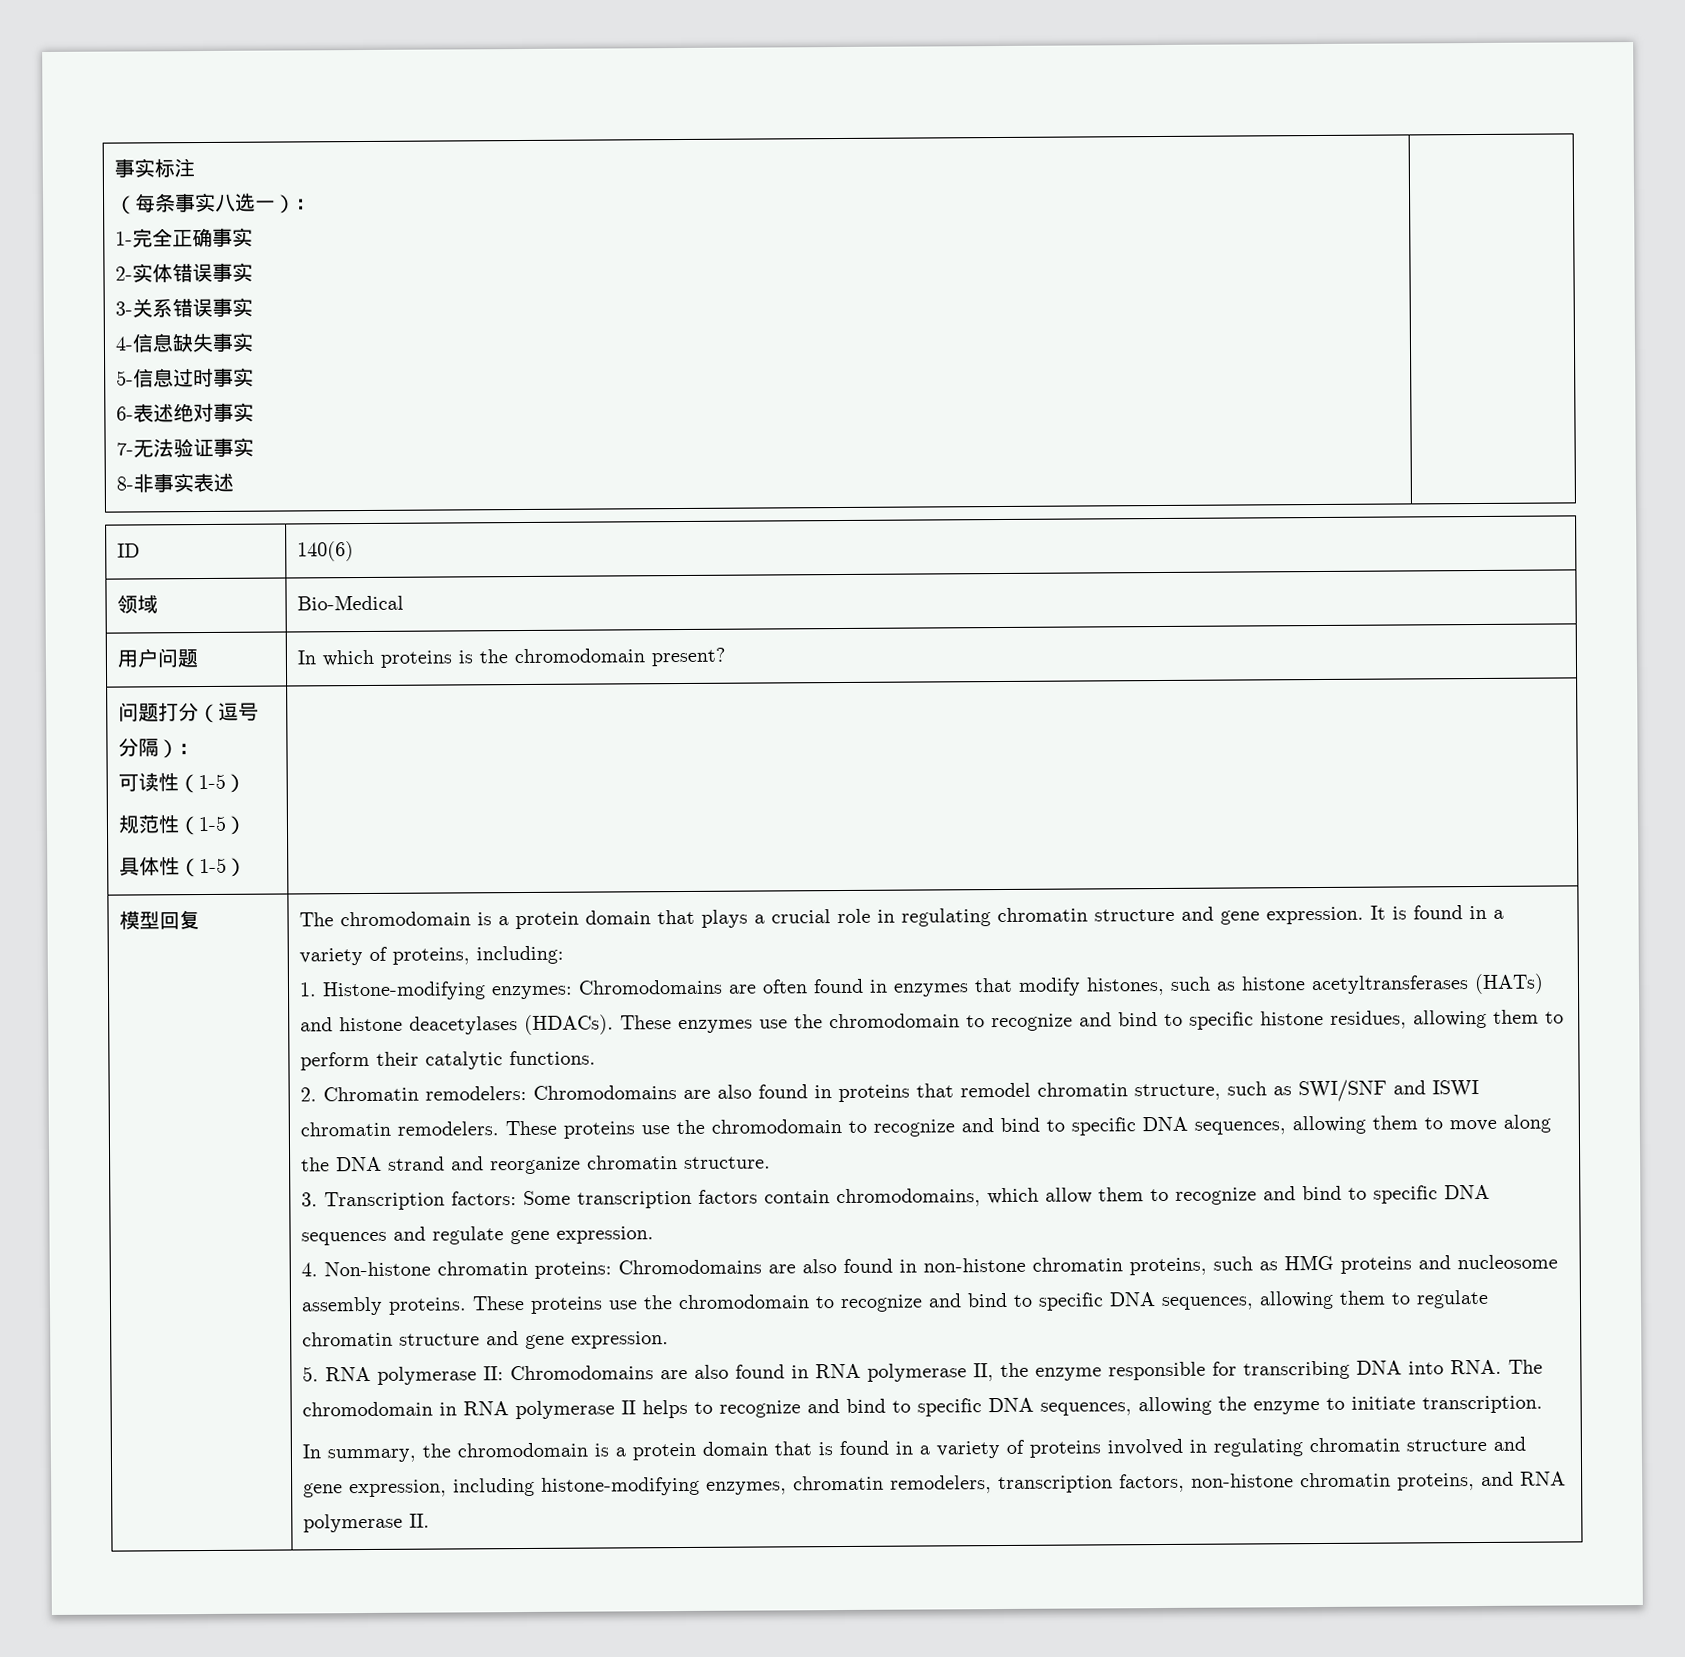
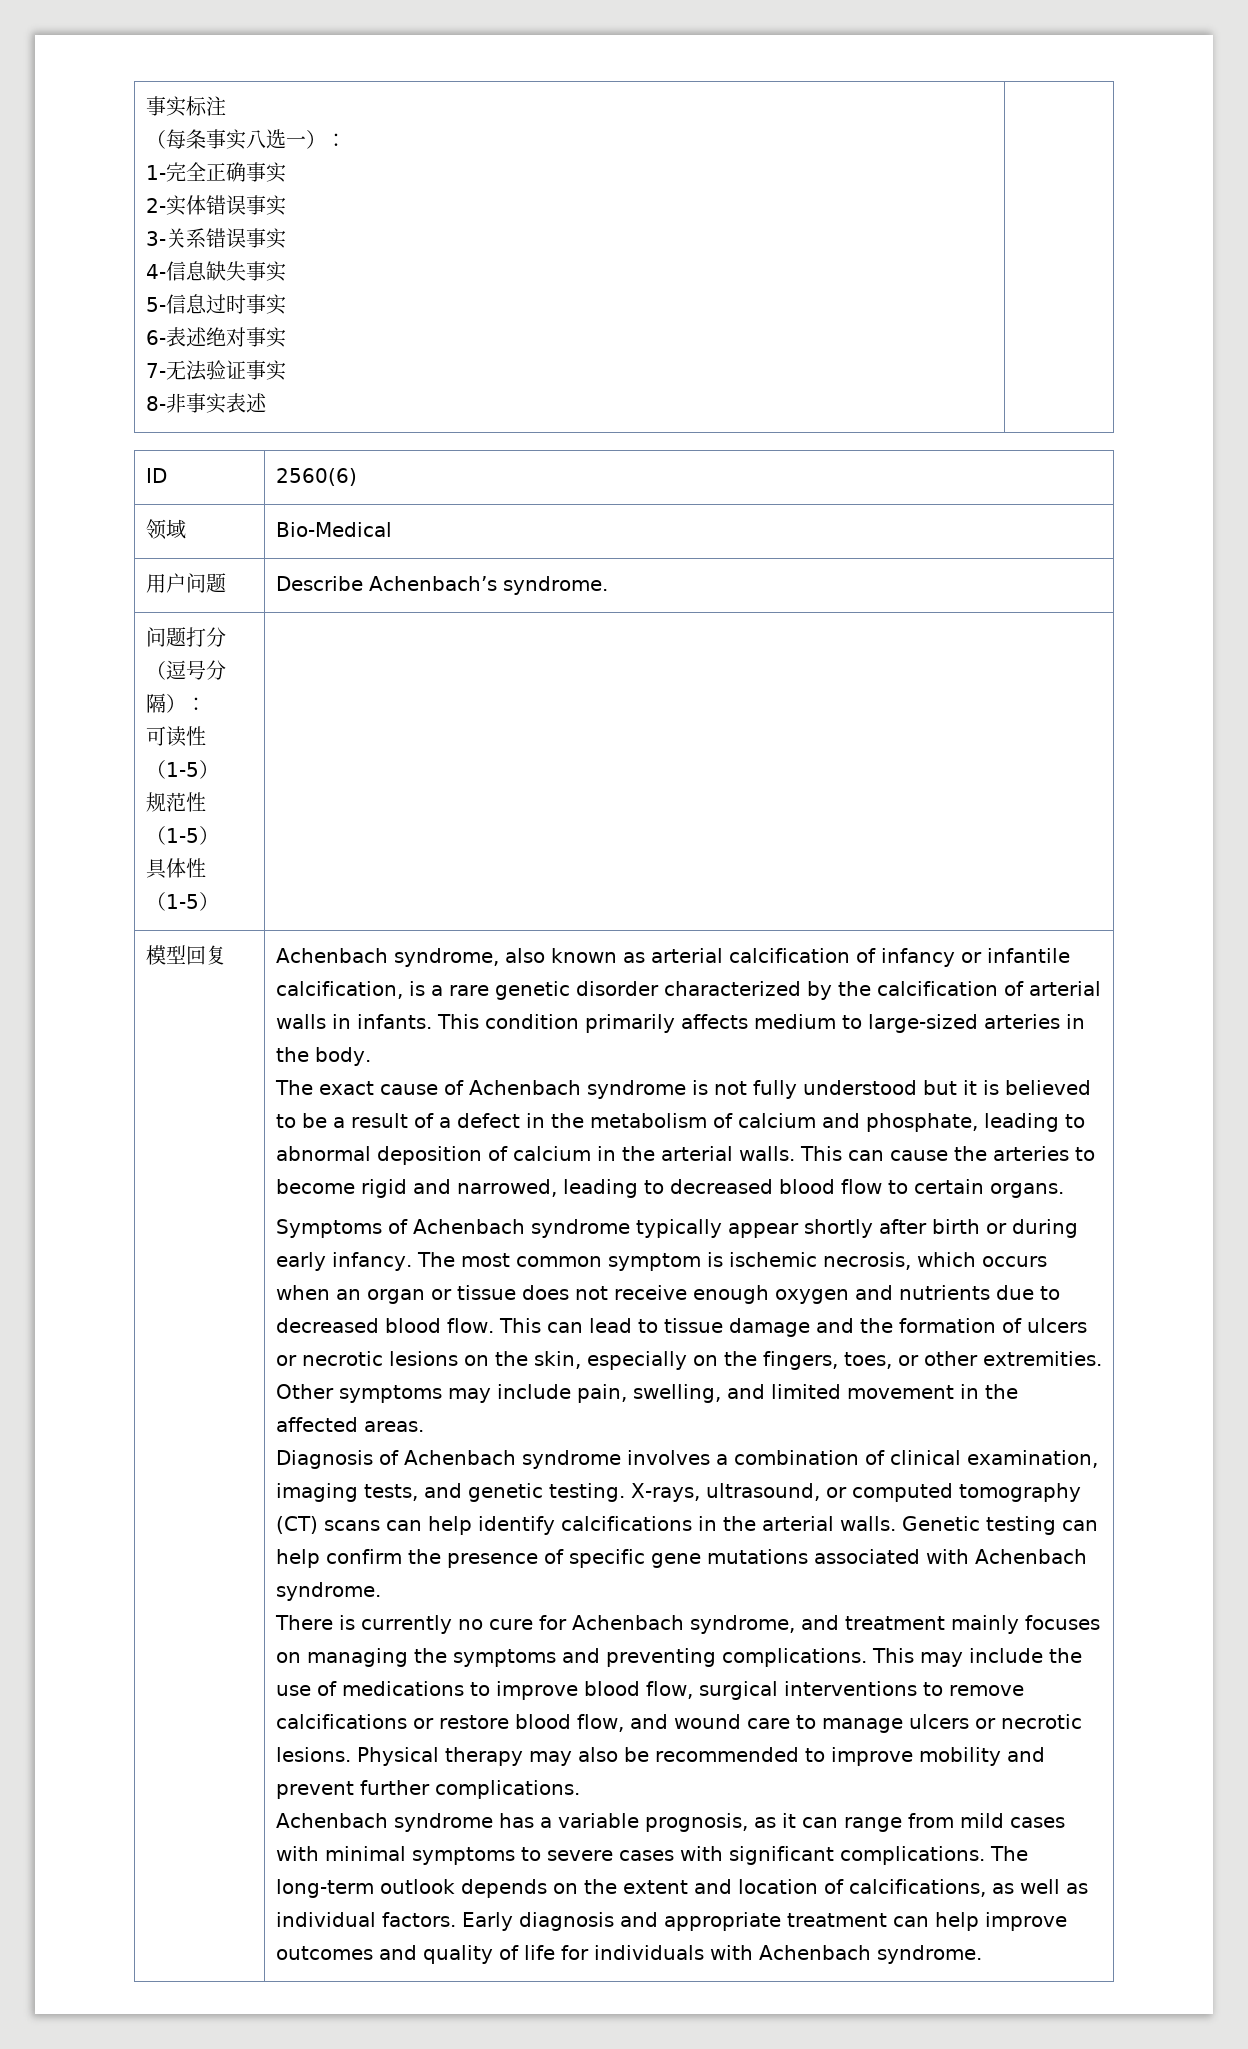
- ID | 140(6)
+ ID | 2560(6)
- 用户问题 | In which proteins is the chromodomain present?
+ 用户问题 | Describe Achenbach’s syndrome.
- The chromodomain is a protein domain that plays a crucial role in regulating chromatin structure and gene expression. It is found in a variety of proteins, including:
- 1. Histone-modifying enzymes: Chromodomains are often found in enzymes that modify histones, such as histone acetyltransferases (HATs) and histone deacetylases (HDACs). These enzymes use the chromodomain to recognize and bind to specific histone residues, allowing them to perform their catalytic functions.
- 2. Chromatin remodelers: Chromodomains are also found in proteins that remodel chromatin structure, such as SWI/SNF and ISWI chromatin remodelers. These proteins use the chromodomain to recognize and bind to specific DNA sequences, allowing them to move along the DNA strand and reorganize chromatin structure.
- 3. Transcription factors: Some transcription factors contain chromodomains, which allow them to recognize and bind to specific DNA sequences and regulate gene expression.
- 4. Non-histone chromatin proteins: Chromodomains are also found in non-histone chromatin proteins, such as HMG proteins and nucleosome assembly proteins. These proteins use the chromodomain to recognize and bind to specific DNA sequences, allowing them to regulate chromatin structure and gene expression.
- 5. RNA polymerase II: Chromodomains are also found in RNA polymerase II, the enzyme responsible for transcribing DNA into RNA. The chromodomain in RNA polymerase II helps to recognize and bind to specific DNA sequences, allowing the enzyme to initiate transcription.
- In summary, the chromodomain is a protein domain that is found in a variety of proteins involved in regulating chromatin structure and gene expression, including histone-modifying enzymes, chromatin remodelers, transcription factors, non-histone chromatin proteins, and RNA polymerase II.
+ Achenbach syndrome, also known as arterial calcification of infancy or infantile calcification, is a rare genetic disorder characterized by the calcification of arterial walls in infants. This condition primarily affects medium to large-sized arteries in the body.
+ The exact cause of Achenbach syndrome is not fully understood but it is believed to be a result of a defect in the metabolism of calcium and phosphate, leading to abnormal deposition of calcium in the arterial walls. This can cause the arteries to become rigid and narrowed, leading to decreased blood flow to certain organs.
+ Symptoms of Achenbach syndrome typically appear shortly after birth or during early infancy. The most common symptom is ischemic necrosis, which occurs when an organ or tissue does not receive enough oxygen and nutrients due to decreased blood flow. This can lead to tissue damage and the formation of ulcers or necrotic lesions on the skin, especially on the fingers, toes, or other extremities. Other symptoms may include pain, swelling, and limited movement in the affected areas.
+ Diagnosis of Achenbach syndrome involves a combination of clinical examination, imaging tests, and genetic testing. X-rays, ultrasound, or computed tomography (CT) scans can help identify calcifications in the arterial walls. Genetic testing can help confirm the presence of specific gene mutations associated with Achenbach syndrome.
+ There is currently no cure for Achenbach syndrome, and treatment mainly focuses on managing the symptoms and preventing complications. This may include the use of medications to improve blood flow, surgical interventions to remove calcifications or restore blood flow, and wound care to manage ulcers or necrotic lesions. Physical therapy may also be recommended to improve mobility and prevent further complications.
+ Achenbach syndrome has a variable prognosis, as it can range from mild cases with minimal symptoms to severe cases with significant complications. The long-term outlook depends on the extent and location of calcifications, as well as individual factors. Early diagnosis and appropriate treatment can help improve outcomes and quality of life for individuals with Achenbach syndrome.

